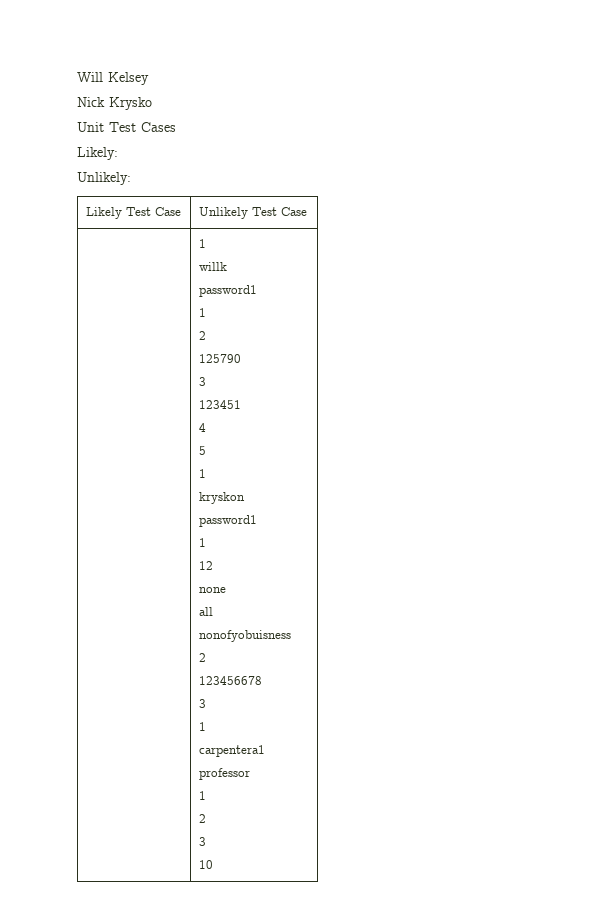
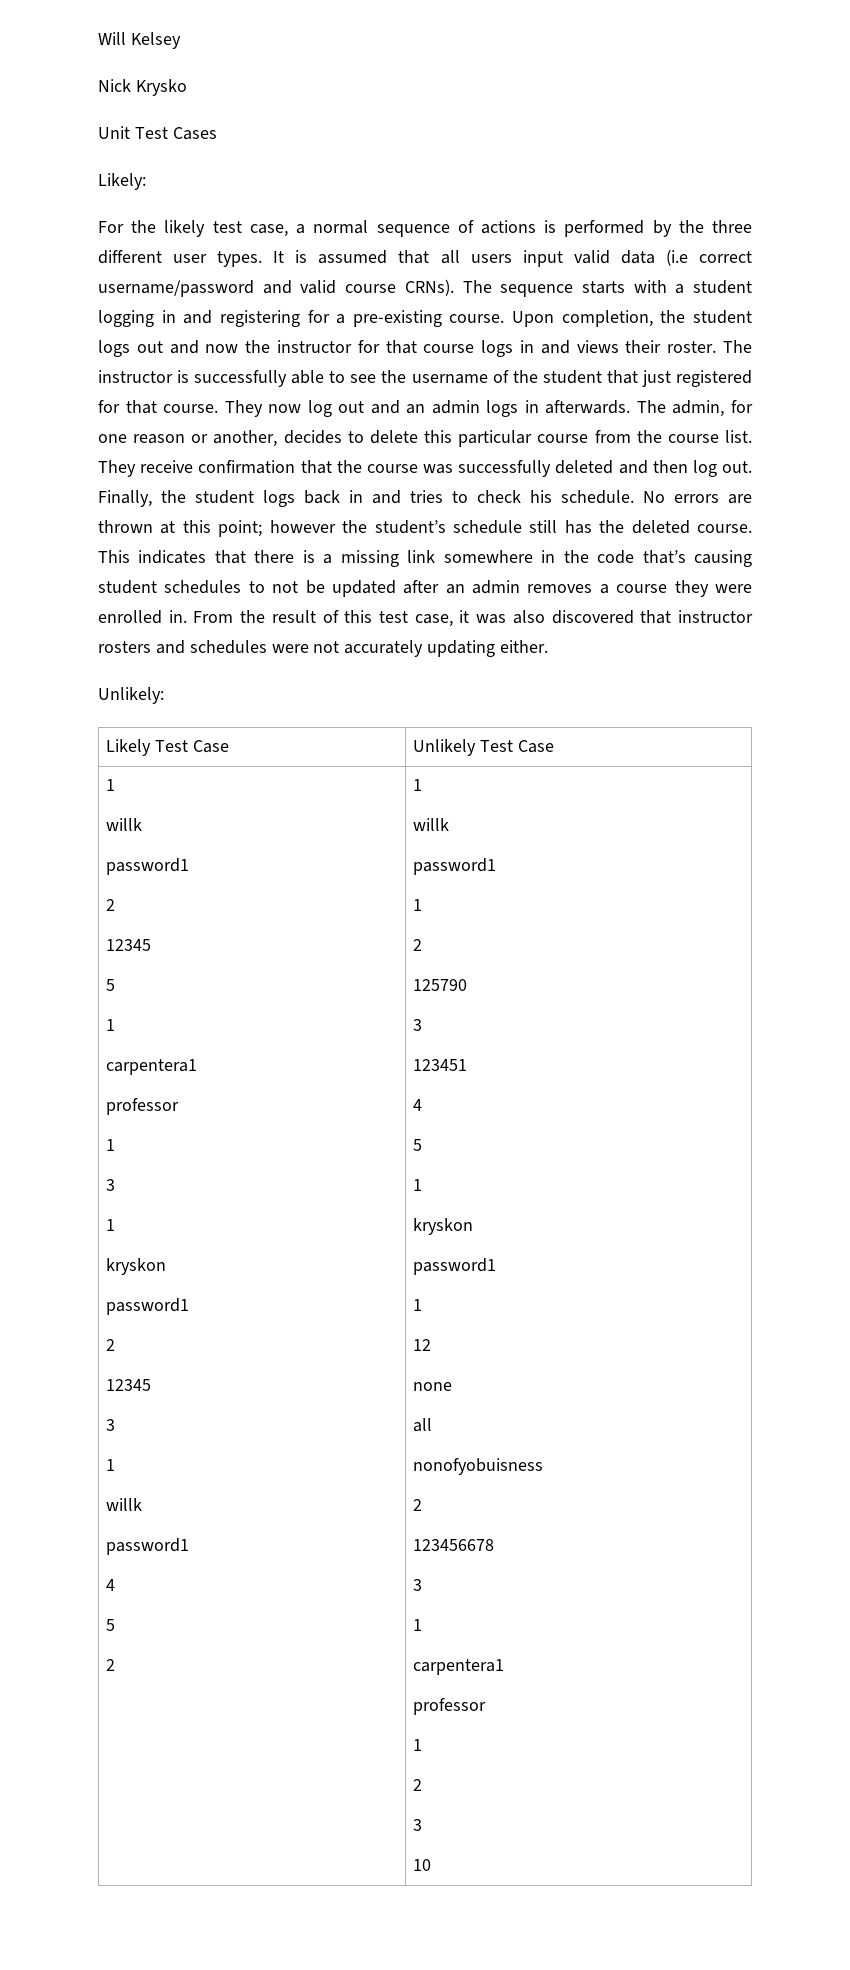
+ For the likely test case, a normal sequence of actions is performed by the three different user types. It is assumed that all users input valid data (i.e correct username/password and valid course CRNs). The sequence starts with a student logging in and registering for a pre-existing course. Upon completion, the student logs out and now the instructor for that course logs in and views their roster. The instructor is successfully able to see the username of the student that just registered for that course. They now log out and an admin logs in afterwards. The admin, for one reason or another, decides to delete this particular course from the course list. They receive confirmation that the course was successfully deleted and then log out. Finally, the student logs back in and tries to check his schedule. No errors are thrown at this point; however the student’s schedule still has the deleted course. This indicates that there is a missing link somewhere in the code that’s causing student schedules to not be updated after an admin removes a course they were enrolled in. From the result of this test case, it was also discovered that instructor rosters and schedules were not accurately updating either.
  Likely Test Case | Unlikely Test Case
+ 1
+ willk
+ password1
+ 2
+ 12345
+ 5
+ 1
+ carpentera1
+ professor
+ 1
+ 3
+ 1
+ kryskon
+ password1
+ 2
+ 12345
+ 3
+ 1
+ willk
+ password1
+ 4
+ 5
+ 2

